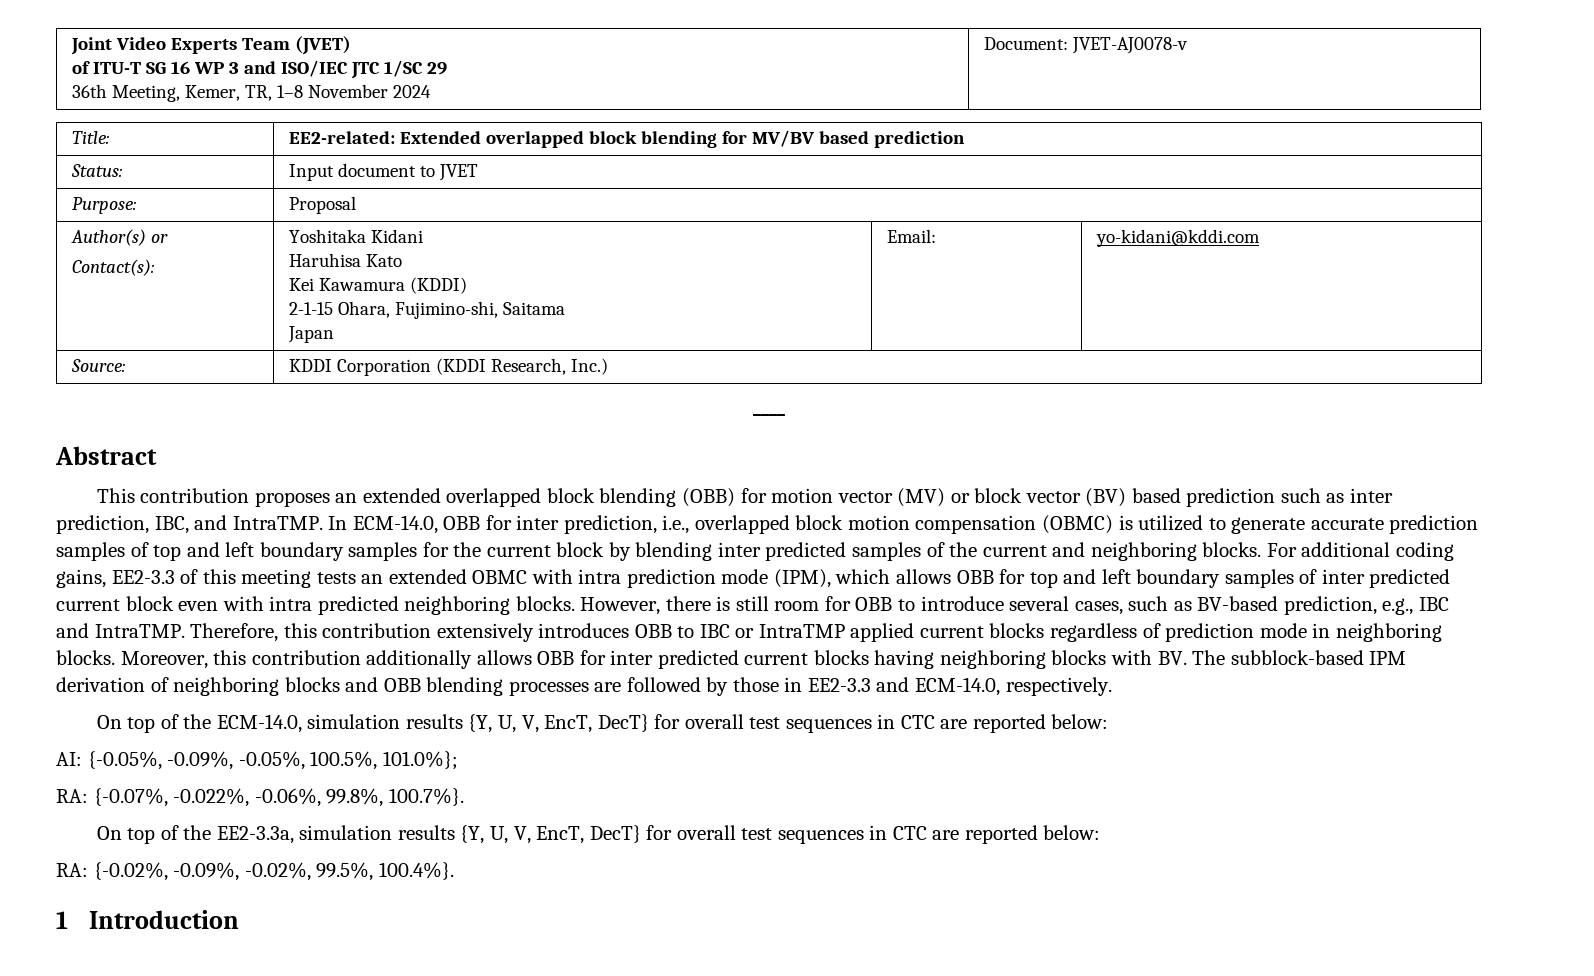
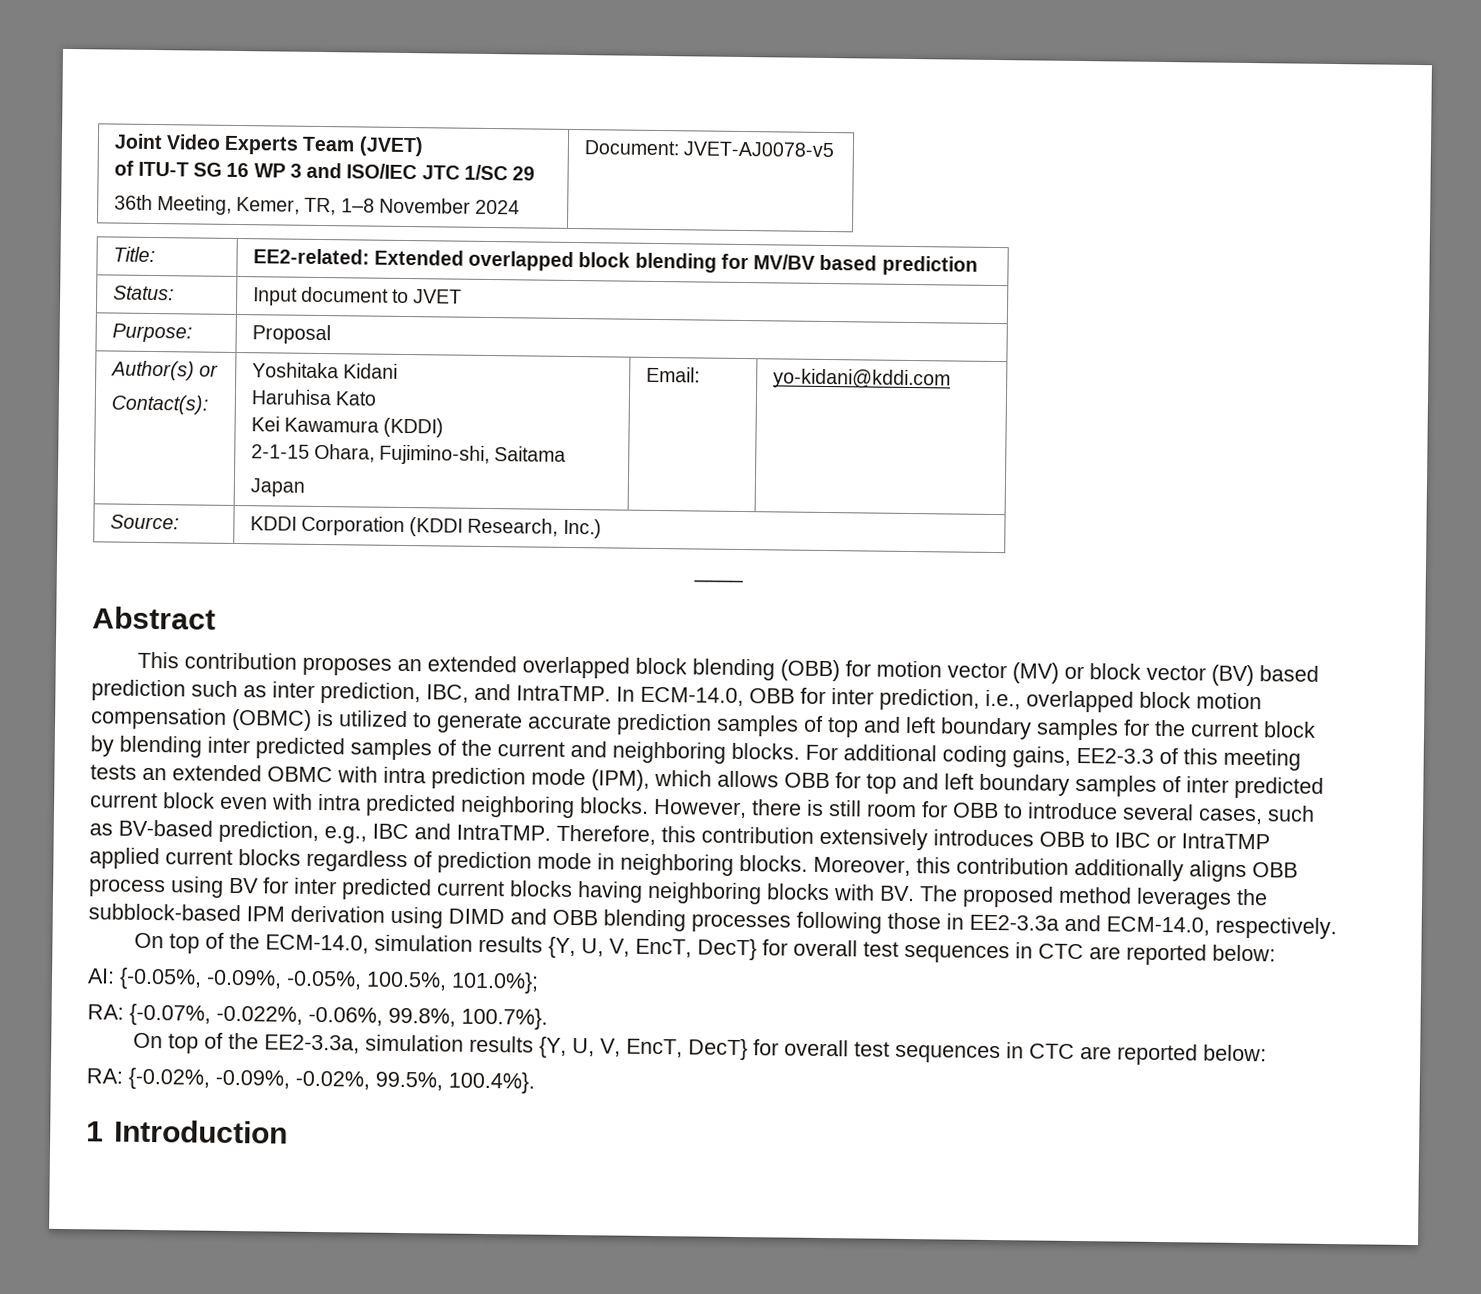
  Joint Video Experts Team (JVET)
  of ITU-T SG 16 WP 3 and ISO/IEC JTC 1/SC 29
- 36th Meeting, Kemer, TR, 1–8 November 2024 | Document: JVET-AJ0078-v
+ 36th Meeting, Kemer, TR, 1–8 November 2024 | Document: JVET-AJ0078-v5
- Moreover, this contribution additionally allows OBB for inter predicted current blocks having neighboring blocks with BV. The subblock-based IPM derivation of neighboring blocks and OBB blending processes are followed by those in EE2-3.3 and ECM-14.0, respectively.
+ Moreover, this contribution additionally aligns OBB process using BV for inter predicted current blocks having neighboring blocks with BV. The proposed method leverages the subblock-based IPM derivation using DIMD and OBB blending processes following those in EE2-3.3a and ECM-14.0, respectively.

